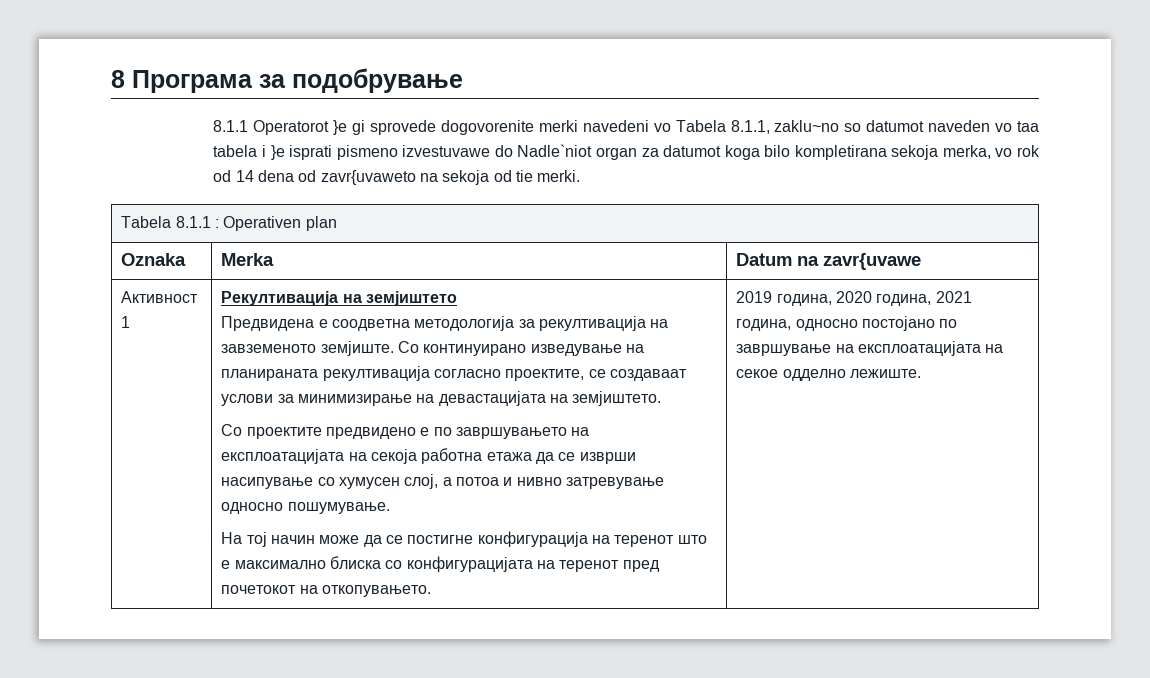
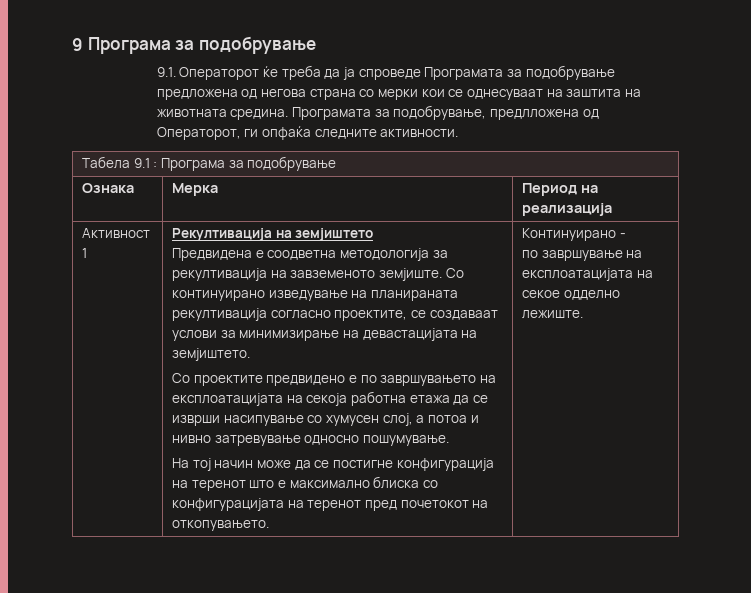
- 8 Програма за подобрување
- 8.1.1 Operatorot }e gi sprovede dogovorenite merki navedeni vo Tabela 8.1.1, zaklu~no so datumot naveden vo taa tabela i }e isprati pismeno izvestuvawe do Nadle`niot organ za datumot koga bilo kompletirana sekoja merka, vo rok od 14 dena od zavr{uvaweto na sekoja od tie merki.
- Tabela 8.1.1 : Operativen plan
- Oznaka | Merka | Datum na zavr{uvawe
+ 9 Програма за подобрување
+ 9.1. Операторот ќе треба да ја спроведе Програмата за подобрување предложена од негова страна со мерки кои се однесуваат на заштита на животната средина. Програмата за подобрување, предлложена од Операторот, ги опфаќа следните активности.
+ Tабела 9.1 : Програма за подобрување
+ Ознака | Meрка | Период на реализација
- 2019 година, 2020 година, 2021 година, односно постојано по завршување на експлоатацијата на секое одделно лежиште.
+ Континуирано -
+ по завршување на експлоатацијата на секое одделно лежиште.

